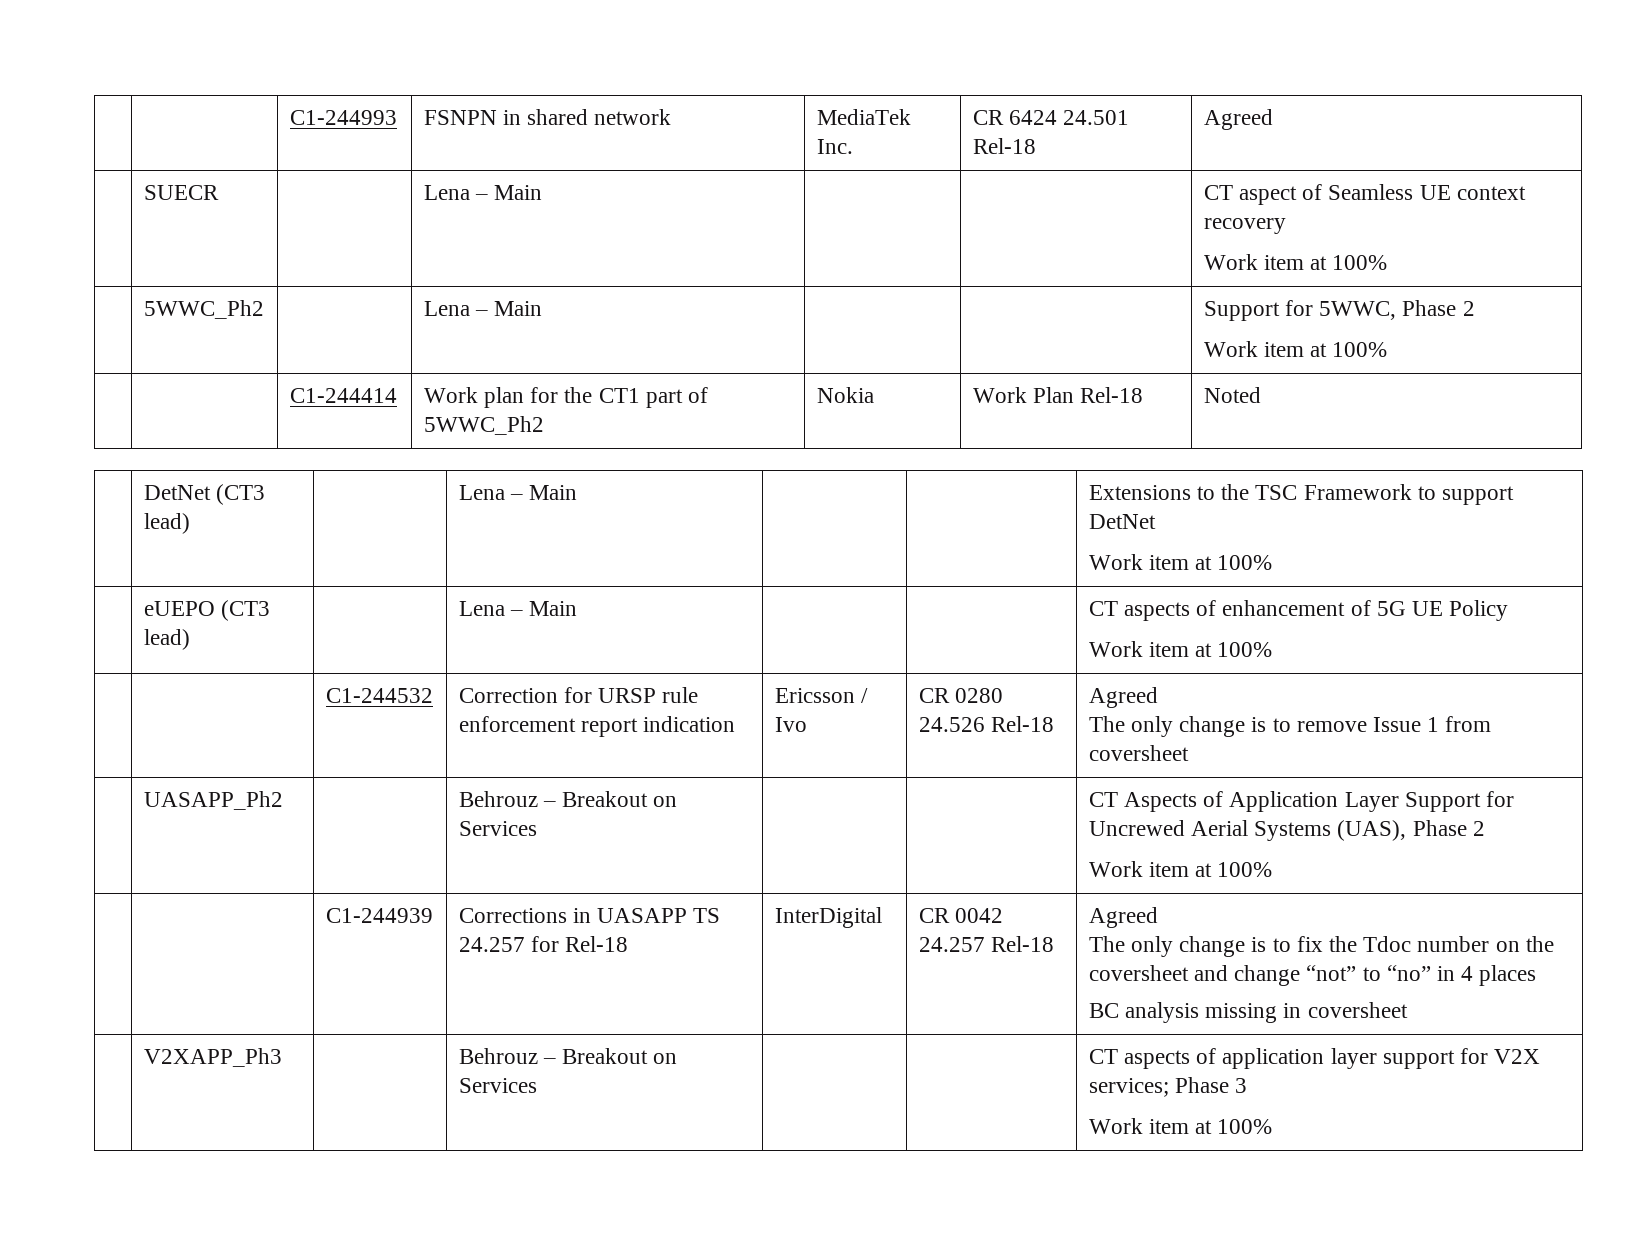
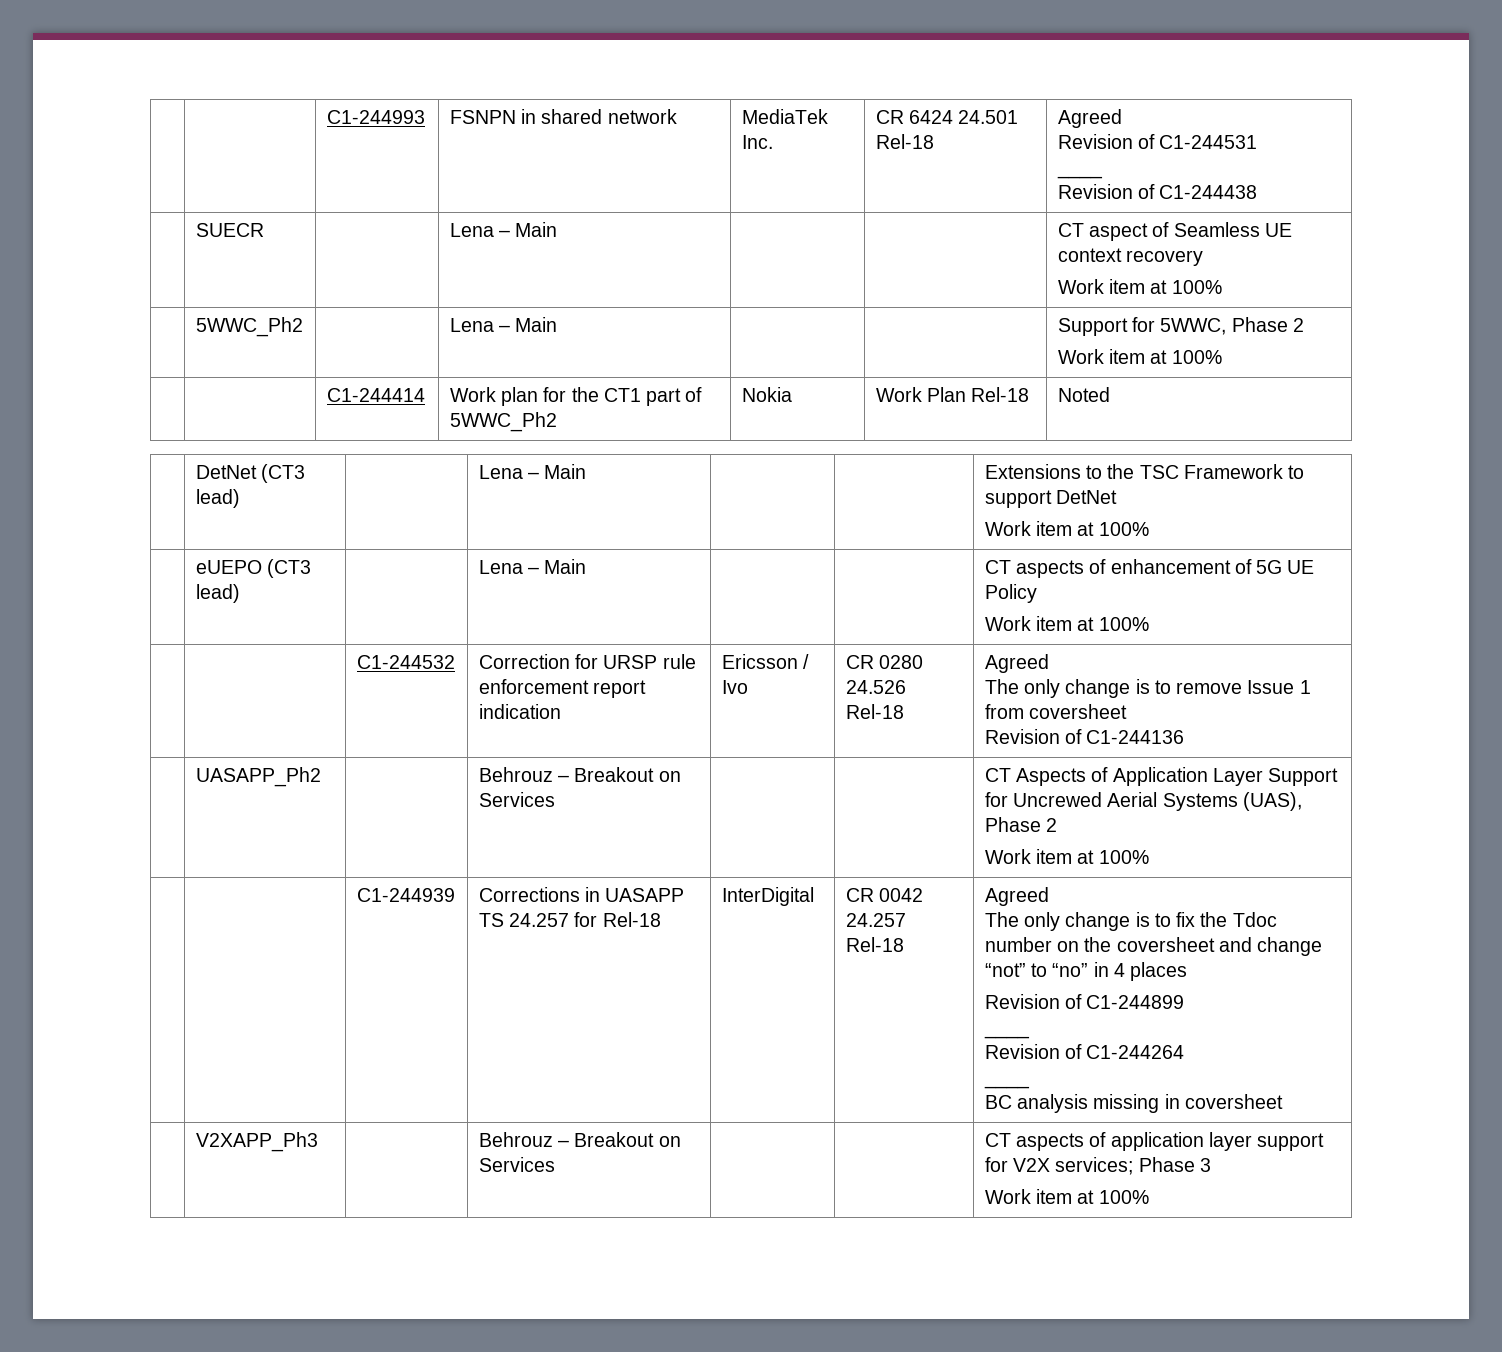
  | | C1-244993 | FSNPN in shared network | MediaTek Inc. | CR 6424 24.501 Rel-18 | Agreed
+ Revision of C1-244531
+ ____
+ Revision of C1-244438
  | | C1-244532 | Correction for URSP rule enforcement report indication | Ericsson / Ivo | CR 0280 24.526 Rel-18 | Agreed
  The only change is to remove Issue 1 from coversheet
+ Revision of C1-244136
+ Revision of C1-244899
+ ____
+ Revision of C1-244264
+ ____

